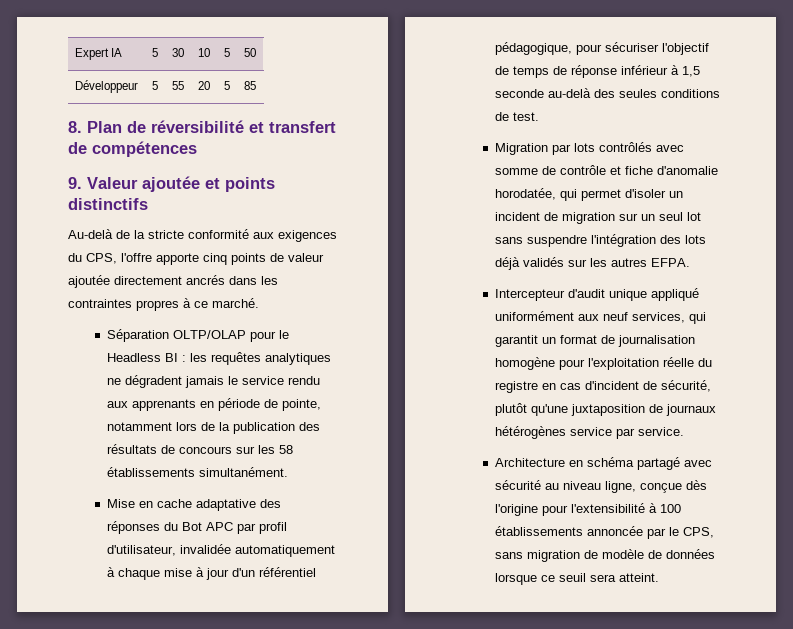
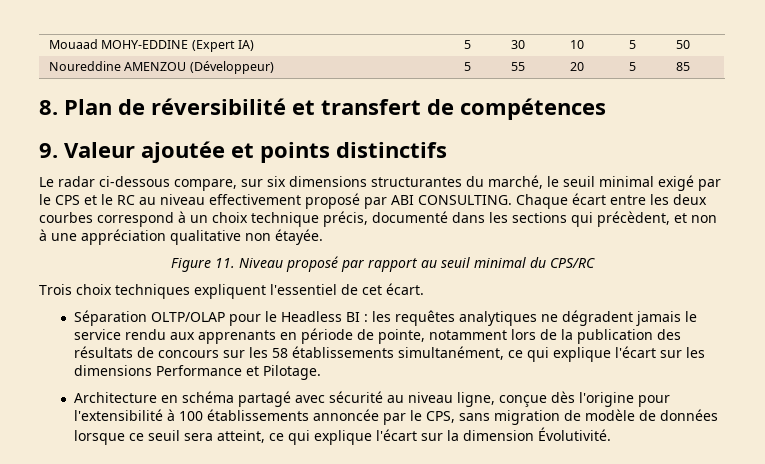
- Expert IA | 5 | 30 | 10 | 5 | 50
+ Mouaad MOHY-EDDINE (Expert IA) | 5 | 30 | 10 | 5 | 50
- Développeur | 5 | 55 | 20 | 5 | 85
+ Noureddine AMENZOU (Développeur) | 5 | 55 | 20 | 5 | 85
- Au-delà de la stricte conformité aux exigences du CPS, l'offre apporte cinq points de valeur ajoutée directement ancrés dans les contraintes propres à ce marché.
+ Le radar ci-dessous compare, sur six dimensions structurantes du marché, le seuil minimal exigé par le CPS et le RC au niveau effectivement proposé par ABI CONSULTING. Chaque écart entre les deux courbes correspond à un choix technique précis, documenté dans les sections qui précèdent, et non à une appréciation qualitative non étayée.
+ Figure 11. Niveau proposé par rapport au seuil minimal du CPS/RC
+ Trois choix techniques expliquent l'essentiel de cet écart.
- Séparation OLTP/OLAP pour le Headless BI : les requêtes analytiques ne dégradent jamais le service rendu aux apprenants en période de pointe, notamment lors de la publication des résultats de concours sur les 58 établissements simultanément.
- Mise en cache adaptative des réponses du Bot APC par profil d'utilisateur, invalidée automatiquement à chaque mise à jour d'un référentiel pédagogique, pour sécuriser l'objectif de temps de réponse inférieur à 1,5 seconde au-delà des seules conditions de test.
- Migration par lots contrôlés avec somme de contrôle et fiche d'anomalie horodatée, qui permet d'isoler un incident de migration sur un seul lot sans suspendre l'intégration des lots déjà validés sur les autres EFPA.
- Intercepteur d'audit unique appliqué uniformément aux neuf services, qui garantit un format de journalisation homogène pour l'exploitation réelle du registre en cas d'incident de sécurité, plutôt qu'une juxtaposition de journaux hétérogènes service par service.
+ Séparation OLTP/OLAP pour le Headless BI : les requêtes analytiques ne dégradent jamais le service rendu aux apprenants en période de pointe, notamment lors de la publication des résultats de concours sur les 58 établissements simultanément, ce qui explique l'écart sur les dimensions Performance et Pilotage.
- Architecture en schéma partagé avec sécurité au niveau ligne, conçue dès l'origine pour l'extensibilité à 100 établissements annoncée par le CPS, sans migration de modèle de données lorsque ce seuil sera atteint.
+ Architecture en schéma partagé avec sécurité au niveau ligne, conçue dès l'origine pour l'extensibilité à 100 établissements annoncée par le CPS, sans migration de modèle de données lorsque ce seuil sera atteint, ce qui explique l'écart sur la dimension Évolutivité.

